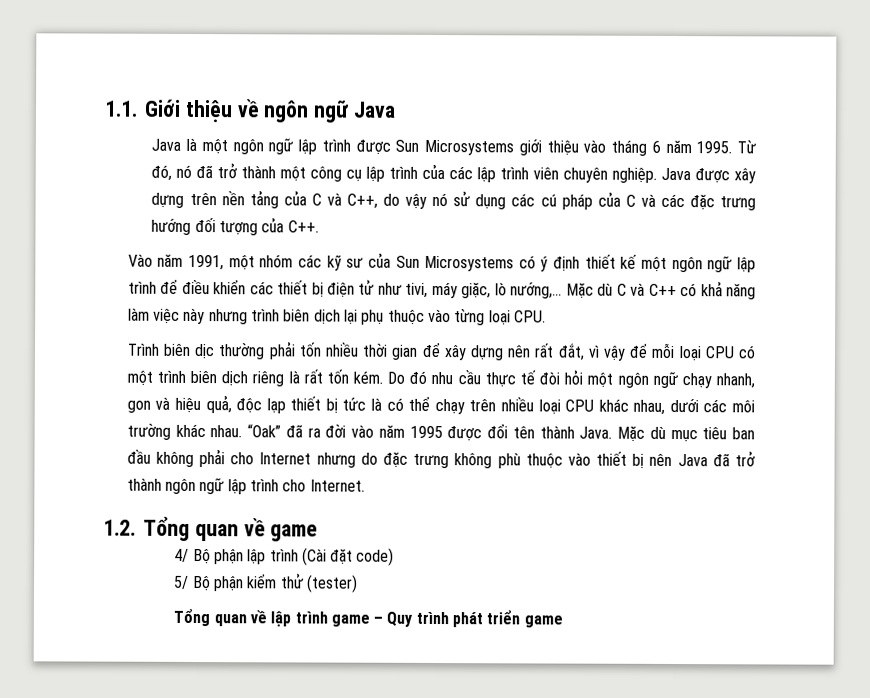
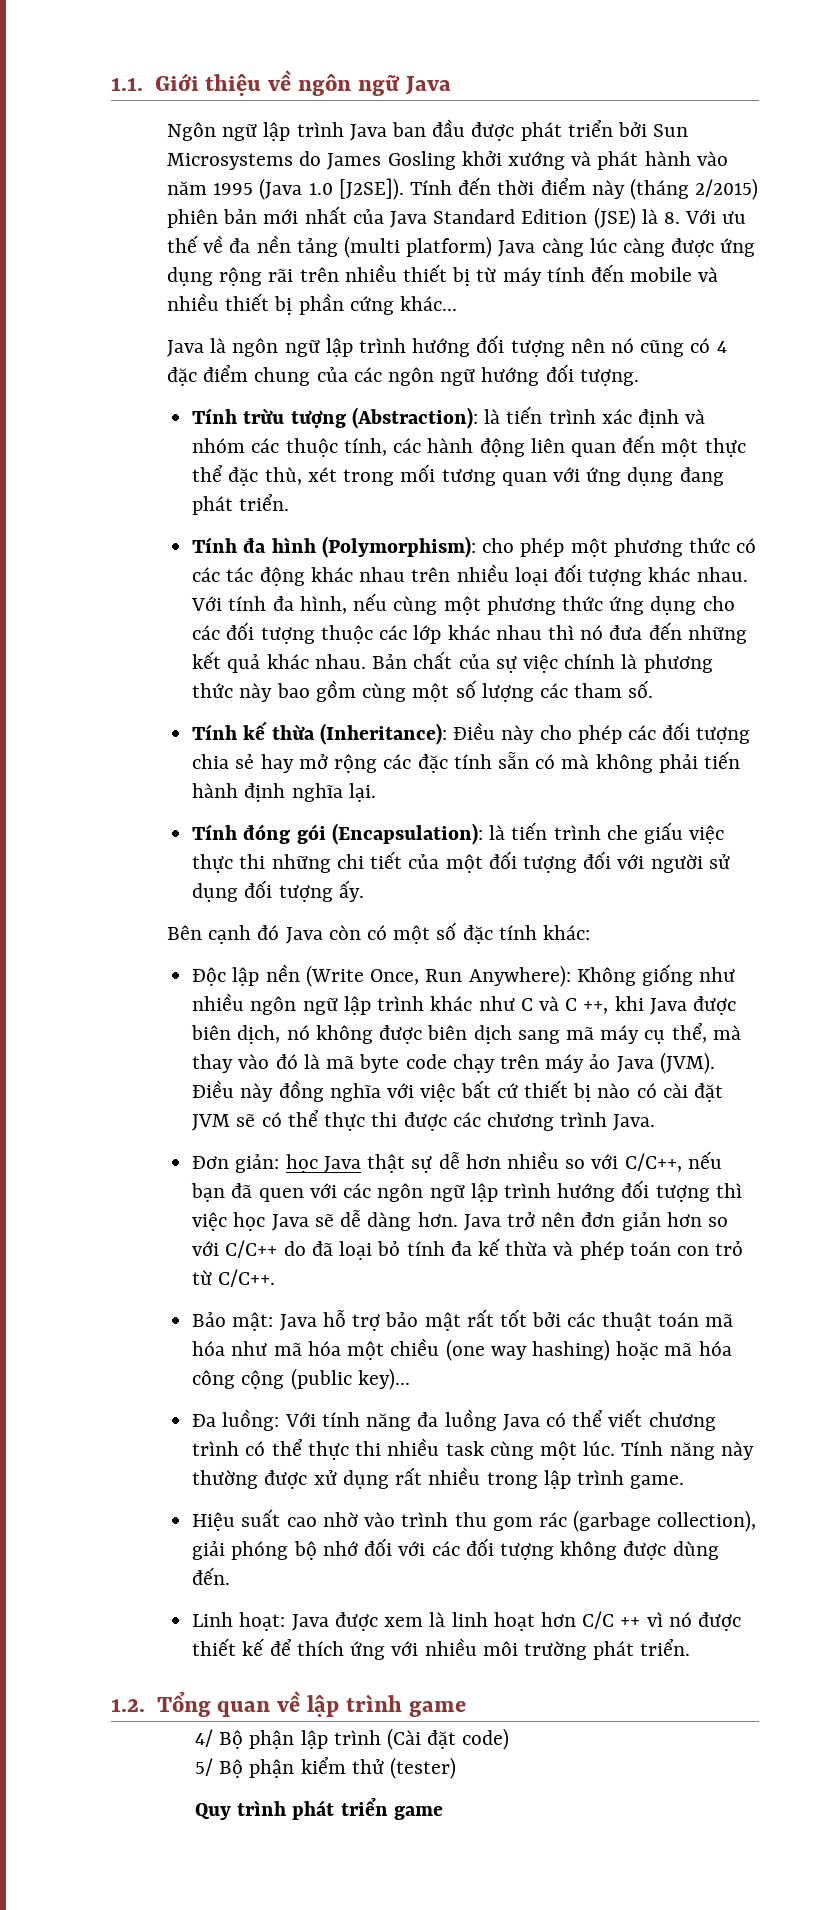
+ Ngôn ngữ lập trình Java ban đầu được phát triển bởi Sun Microsystems do James Gosling khởi xướng và phát hành vào năm 1995 (Java 1.0 [J2SE]). Tính đến thời điểm này (tháng 2/2015) phiên bản mới nhất của Java Standard Edition (JSE) là 8. Với ưu thế về đa nền tảng (multi platform) Java càng lúc càng được ứng dụng rộng rãi trên nhiều thiết bị từ máy tính đến mobile và nhiều thiết bị phần cứng khác...
- Java là một ngôn ngữ lập trình được Sun Microsystems giới thiệu vào tháng 6 năm 1995. Từ đó, nó đã trở thành một công cụ lập trình của các lập trình viên chuyên nghiệp. Java được xây dựng trên nền tảng của C và C++, do vậy nó sử dụng các cú pháp của C và các đặc trưng hướng đối tượng của C++.
- Vào năm 1991, một nhóm các kỹ sư của Sun Microsystems có ý định thiết kế một ngôn ngữ lập trình để điều khiển các thiết bị điện tử như tivi, máy giặc, lò nướng,… Mặc dù C và C++ có khả năng làm việc này nhưng trình biên dịch lại phụ thuộc vào từng loại CPU.
- Trình biên dịc thường phải tốn nhiều thời gian để xây dựng nên rất đắt, vì vậy để mỗi loại CPU có một trình biên dịch riêng là rất tốn kém. Do đó nhu cầu thực tế đòi hỏi một ngôn ngữ chạy nhanh, gon và hiệu quả, độc lạp thiết bị tức là có thể chạy trên nhiều loại CPU khác nhau, dưới các môi trường khác nhau. “Oak” đã ra đời vào năm 1995 được đổi tên thành Java. Mặc dù mục tiêu ban đầu không phải cho Internet nhưng do đặc trưng không phù thuộc vào thiết bị nên Java đã trở thành ngôn ngữ lập trình cho Internet.
+ Java là ngôn ngữ lập trình hướng đối tượng nên nó cũng có 4 đặc điểm chung của các ngôn ngữ hướng đối tượng.
+ Tính trừu tượng (Abstraction): là tiến trình xác định và nhóm các thuộc tính, các hành động liên quan đến một thực thể đặc thù, xét trong mối tương quan với ứng dụng đang phát triển.
+ Tính đa hình (Polymorphism): cho phép một phương thức có các tác động khác nhau trên nhiều loại đối tượng khác nhau. Với tính đa hình, nếu cùng một phương thức ứng dụng cho các đối tượng thuộc các lớp khác nhau thì nó đưa đến những kết quả khác nhau. Bản chất của sự việc chính là phương thức này bao gồm cùng một số lượng các tham số.
+ Tính kế thừa (Inheritance): Điều này cho phép các đối tượng chia sẻ hay mở rộng các đặc tính sẵn có mà không phải tiến hành định nghĩa lại.
+ Tính đóng gói (Encapsulation): là tiến trình che giấu việc thực thi những chi tiết của một đối tượng đối với người sử dụng đối tượng ấy.
+ Bên cạnh đó Java còn có một số đặc tính khác:
+ Độc lập nền (Write Once, Run Anywhere): Không giống như nhiều ngôn ngữ lập trình khác như C và C ++, khi Java được biên dịch, nó không được biên dịch sang mã máy cụ thể, mà thay vào đó là mã byte code chạy trên máy ảo Java (JVM). Điều này đồng nghĩa với việc bất cứ thiết bị nào có cài đặt JVM sẽ có thể thực thi được các chương trình Java.
+ Đơn giản: học Java thật sự dễ hơn nhiều so với C/C++, nếu bạn đã quen với các ngôn ngữ lập trình hướng đối tượng thì việc học Java sẽ dễ dàng hơn. Java trở nên đơn giản hơn so với C/C++ do đã loại bỏ tính đa kế thừa và phép toán con trỏ từ C/C++.
+ Bảo mật: Java hỗ trợ bảo mật rất tốt bởi các thuật toán mã hóa như mã hóa một chiều (one way hashing) hoặc mã hóa công cộng (public key)...
+ Đa luồng: Với tính năng đa luồng Java có thể viết chương trình có thể thực thi nhiều task cùng một lúc. Tính năng này thường được xử dụng rất nhiều trong lập trình game.
+ Hiệu suất cao nhờ vào trình thu gom rác (garbage collection), giải phóng bộ nhớ đối với các đối tượng không được dùng đến.
+ Linh hoạt: Java được xem là linh hoạt hơn C/C ++ vì nó được thiết kế để thích ứng với nhiều môi trường phát triển.
- 1.2. Tổng quan về game
+ 1.2. Tổng quan về lập trình game
- Tổng quan về lập trình game – Quy trình phát triển game
+ Quy trình phát triển game

